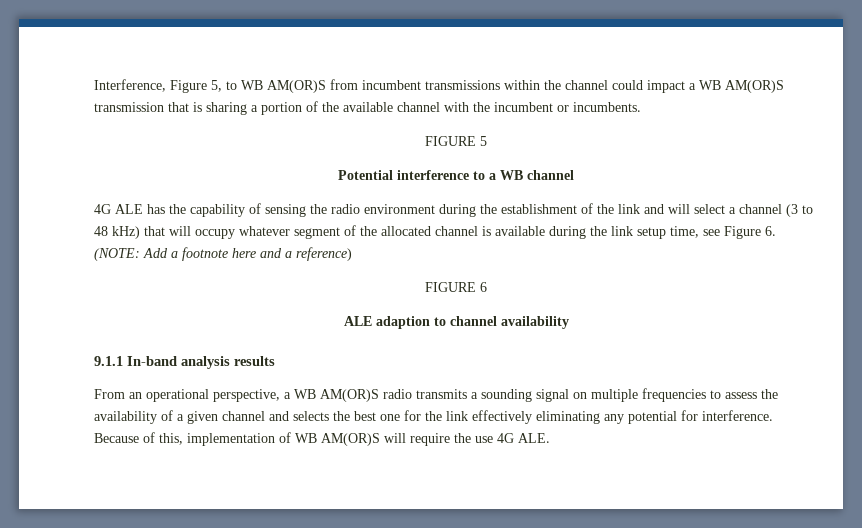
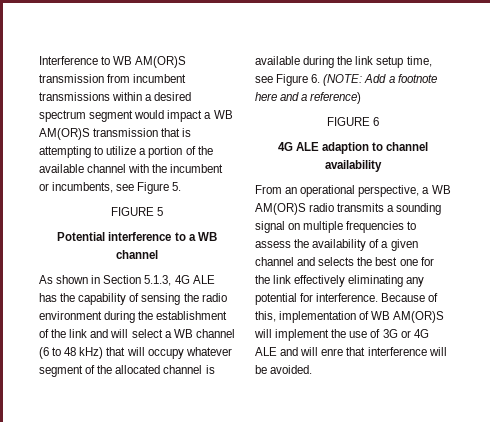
- Interference, Figure 5, to WB AM(OR)S from incumbent transmissions within the channel could impact a WB AM(OR)S transmission that is sharing a portion of the available channel with the incumbent or incumbents.
+ Interference to WB AM(OR)S transmission from incumbent transmissions within a desired spectrum segment would impact a WB AM(OR)S transmission that is attempting to utilize a portion of the available channel with the incumbent or incumbents, see Figure 5.
- 4G ALE has the capability of sensing the radio environment during the establishment of the link and will select a channel (3 to 48 kHz) that will occupy whatever segment of the allocated channel is available during the link setup time, see Figure 6. (NOTE: Add a footnote here and a reference)
+ As shown in Section 5.1.3, 4G ALE has the capability of sensing the radio environment during the establishment of the link and will select a WB channel (6 to 48 kHz) that will occupy whatever segment of the allocated channel is available during the link setup time, see Figure 6. (NOTE: Add a footnote here and a reference)
- ALE adaption to channel availability
+ 4G ALE adaption to channel availability
- 9.1.1 In-band analysis results
- Because of this, implementation of WB AM(OR)S will require the use 4G ALE.
+ Because of this, implementation of WB AM(OR)S will implement the use of 3G or 4G ALE and will enre that interference will be avoided.

